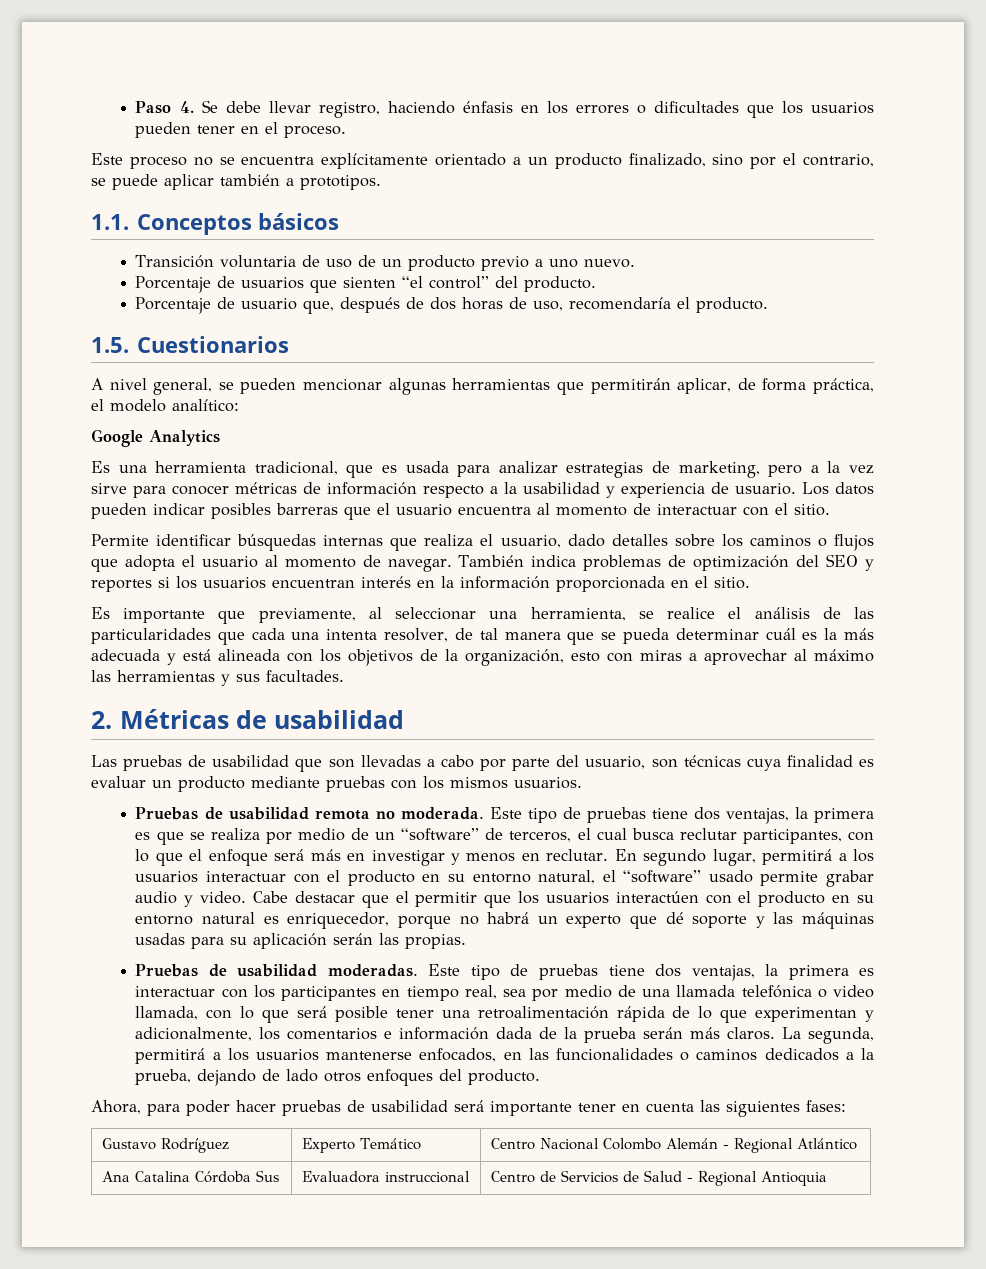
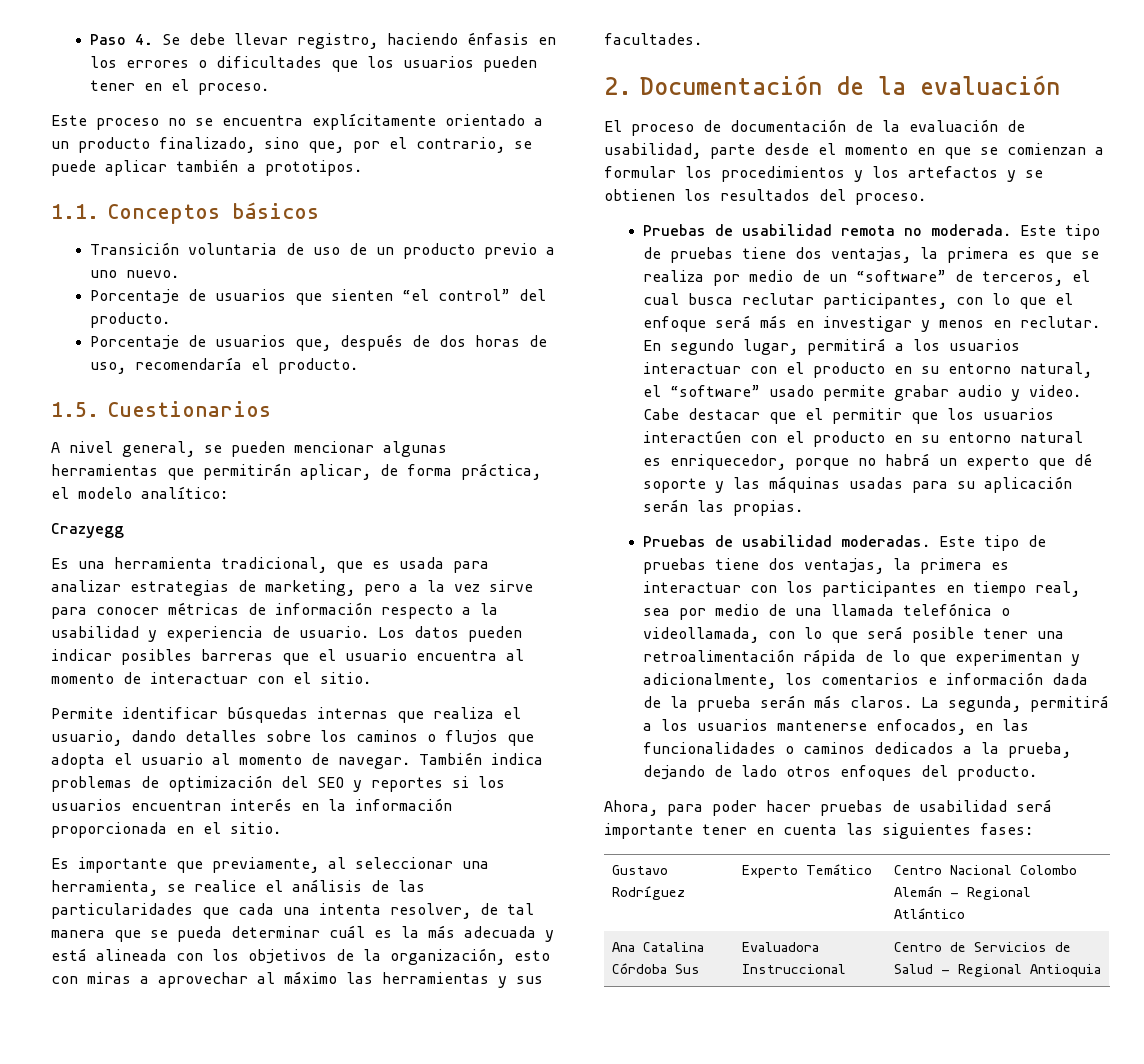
- Este proceso no se encuentra explícitamente orientado a un producto finalizado, sino por el contrario, se puede aplicar también a prototipos.
+ Este proceso no se encuentra explícitamente orientado a un producto finalizado, sino que, por el contrario, se puede aplicar también a prototipos.
- Porcentaje de usuario que, después de dos horas de uso, recomendaría el producto.
+ Porcentaje de usuarios que, después de dos horas de uso, recomendaría el producto.
- Google Analytics
+ Crazyegg
- Permite identificar búsquedas internas que realiza el usuario, dado detalles sobre los caminos o flujos que adopta el usuario al momento de navegar.
+ Permite identificar búsquedas internas que realiza el usuario, dando detalles sobre los caminos o flujos que adopta el usuario al momento de navegar.
- 2. Métricas de usabilidad
- Las pruebas de usabilidad que son llevadas a cabo por parte del usuario, son técnicas cuya finalidad es evaluar un producto mediante pruebas con los mismos usuarios.
+ 2. Documentación de la evaluación
+ El proceso de documentación de la evaluación de usabilidad, parte desde el momento en que se comienzan a formular los procedimientos y los artefactos y se obtienen los resultados del proceso.
- Este tipo de pruebas tiene dos ventajas, la primera es interactuar con los participantes en tiempo real, sea por medio de una llamada telefónica o video llamada, con lo que será posible tener una retroalimentación rápida de lo que experimentan y adicionalmente, los comentarios e información dada de la prueba serán más claros.
+ Este tipo de pruebas tiene dos ventajas, la primera es interactuar con los participantes en tiempo real, sea por medio de una llamada telefónica o videollamada, con lo que será posible tener una retroalimentación rápida de lo que experimentan y adicionalmente, los comentarios e información dada de la prueba serán más claros.
- Ana Catalina Córdoba Sus | Evaluadora instruccional | Centro de Servicios de Salud - Regional Antioquia
+ Ana Catalina Córdoba Sus | Evaluadora Instruccional | Centro de Servicios de Salud - Regional Antioquia

